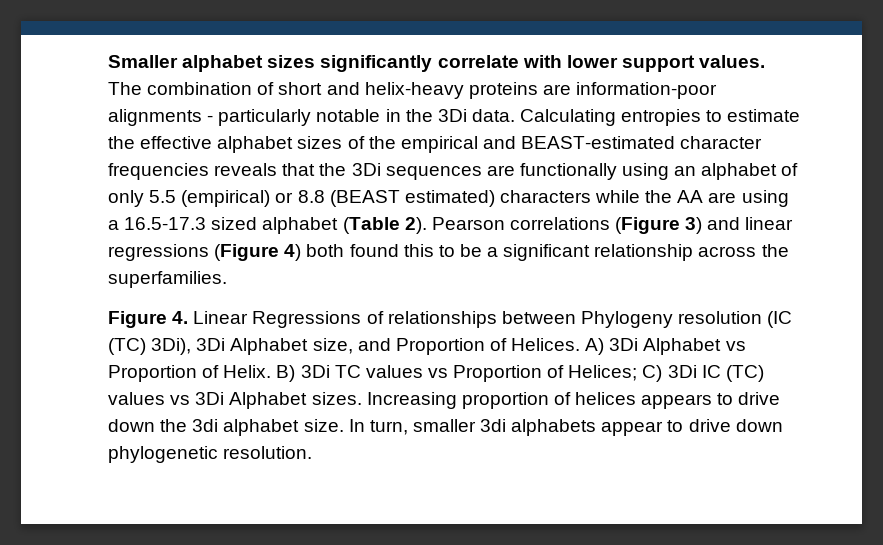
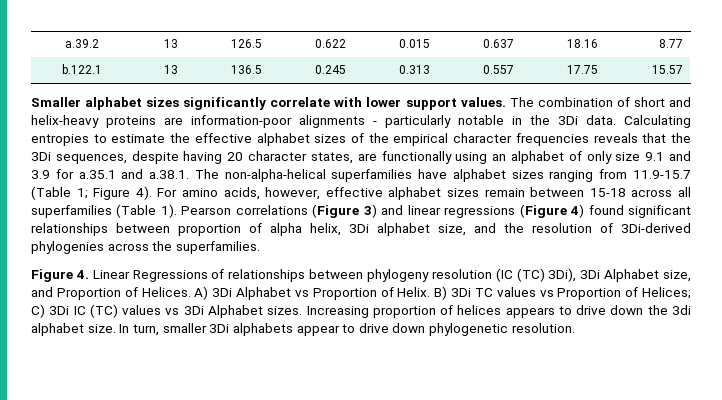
+ a.39.2 | 13 | 126.5 | 0.622 | 0.015 | 0.637 | 18.16 | 8.77
+ b.122.1 | 13 | 136.5 | 0.245 | 0.313 | 0.557 | 17.75 | 15.57
- Calculating entropies to estimate the effective alphabet sizes of the empirical and BEAST-estimated character frequencies reveals that the 3Di sequences are functionally using an alphabet of only 5.5 (empirical) or 8.8 (BEAST estimated) characters while the AA are using a 16.5-17.3 sized alphabet (Table 2).
+ Calculating entropies to estimate the effective alphabet sizes of the empirical character frequencies reveals that the 3Di sequences, despite having 20 character states, are functionally using an alphabet of only size 9.1 and 3.9 for a.35.1 and a.38.1. The non-alpha-helical superfamilies have alphabet sizes ranging from 11.9-15.7 (Table 1; Figure 4). For amino acids, however, effective alphabet sizes remain between 15-18 across all superfamilies (Table 1).
- Pearson correlations (Figure 3) and linear regressions (Figure 4) both found this to be a significant relationship across the superfamilies.
+ Pearson correlations (Figure 3) and linear regressions (Figure 4) found significant relationships between proportion of alpha helix, 3Di alphabet size, and the resolution of 3Di-derived phylogenies across the superfamilies.
- Figure 4. Linear Regressions of relationships between Phylogeny resolution (IC (TC) 3Di), 3Di Alphabet size, and Proportion of Helices.
+ Figure 4. Linear Regressions of relationships between phylogeny resolution (IC (TC) 3Di), 3Di Alphabet size, and Proportion of Helices.
- In turn, smaller 3di alphabets appear to drive down phylogenetic resolution.
+ In turn, smaller 3Di alphabets appear to drive down phylogenetic resolution.

